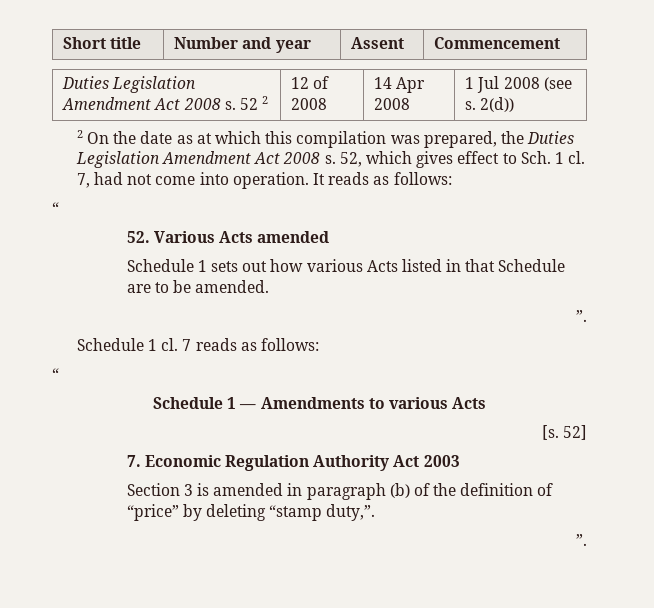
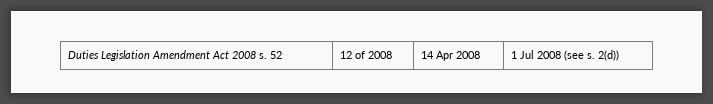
- Short title | Number and year | Assent | Commencement
- Duties Legislation Amendment Act 2008 s. 52 2 | 12 of 2008 | 14 Apr 2008 | 1 Jul 2008 (see s. 2(d))
+ Duties Legislation Amendment Act 2008 s. 52 | 12 of 2008 | 14 Apr 2008 | 1 Jul 2008 (see s. 2(d))
- 2 On the date as at which this compilation was prepared, the Duties Legislation Amendment Act 2008 s. 52, which gives effect to Sch. 1 cl. 7, had not come into operation. It reads as follows:
- “
- 52. Various Acts amended
- Schedule 1 sets out how various Acts listed in that Schedule are to be amended.
- ”.
- Schedule 1 cl. 7 reads as follows:
- “
- Schedule 1 — Amendments to various Acts
- [s. 52]
- 7. Economic Regulation Authority Act 2003
- Section 3 is amended in paragraph (b) of the definition of “price” by deleting “stamp duty,”.
- ”.

